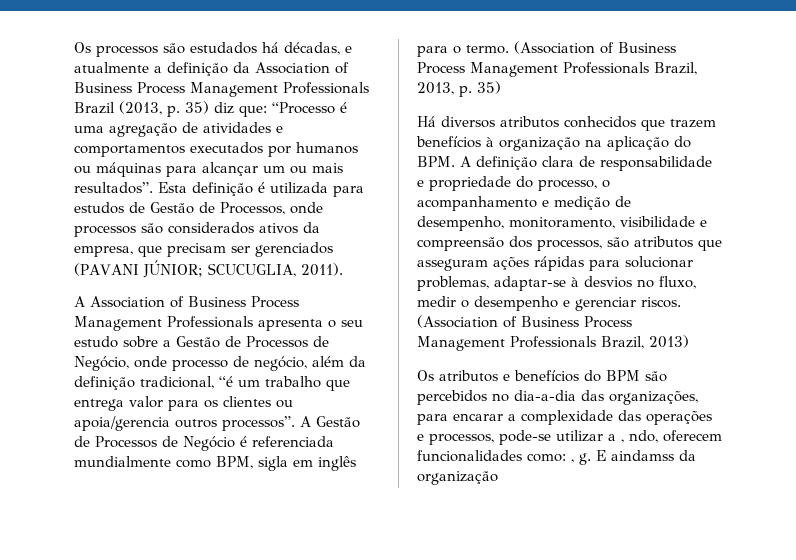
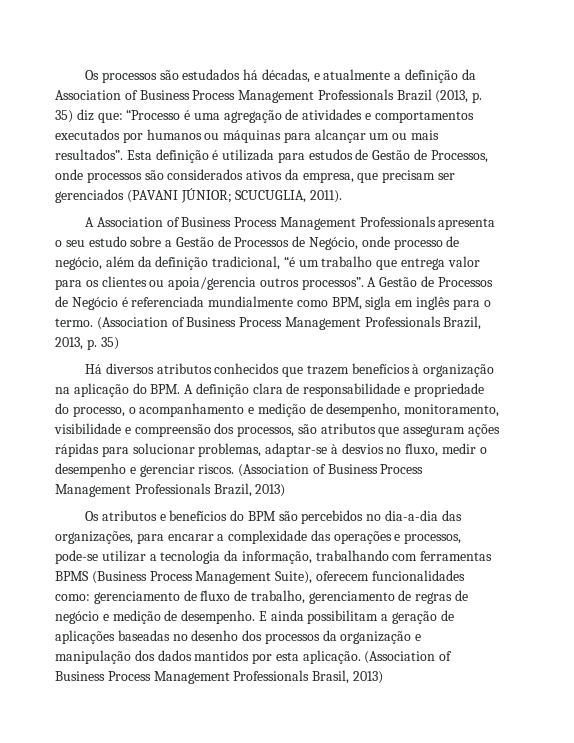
- Os atributos e benefícios do BPM são percebidos no dia-a-dia das organizações, para encarar a complexidade das operações e processos, pode-se utilizar a , ndo, oferecem funcionalidades como: , g. E aindamss da organização
+ Os atributos e benefícios do BPM são percebidos no dia-a-dia das organizações, para encarar a complexidade das operações e processos, pode-se utilizar a tecnologia da informação, trabalhando com ferramentas BPMS (Business Process Management Suite), oferecem funcionalidades como: gerenciamento de fluxo de trabalho, gerenciamento de regras de negócio e medição de desempenho. E ainda possibilitam a geração de aplicações baseadas no desenho dos processos da organização e manipulação dos dados mantidos por esta aplicação. (Association of Business Process Management Professionals Brasil, 2013)

